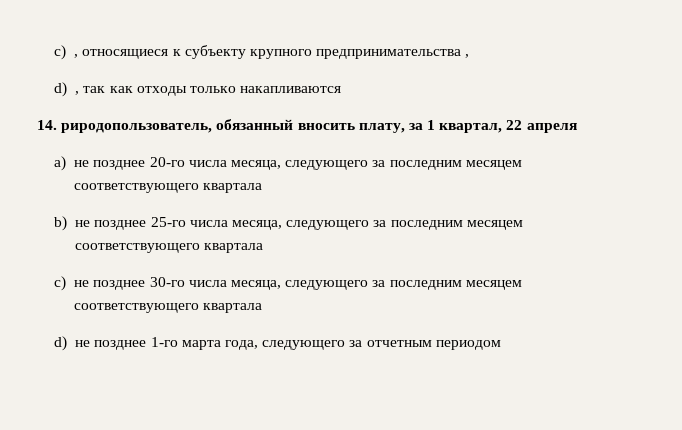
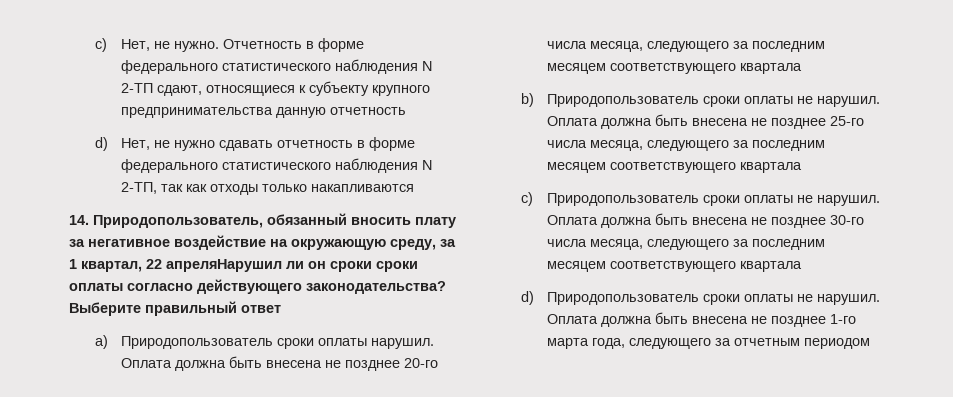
- c) , относящиеся к субъекту крупного предпринимательства ,
- d) , так как отходы только накапливаются
+ c) Нет, не нужно. Отчетность в форме федерального статистического наблюдения N 2-ТП сдают, относящиеся к субъекту крупного предпринимательства данную отчетность
+ d) Нет, не нужно сдавать отчетность в форме федерального статистического наблюдения N 2-ТП, так как отходы только накапливаются
- 14. риродопользователь, обязанный вносить плату, за 1 квартал, 22 апреля
- a) не позднее 20-го числа месяца, следующего за последним месяцем соответствующего квартала
+ 14. Природопользователь, обязанный вносить плату за негативное воздействие на окружающую среду, за 1 квартал, 22 апреляНарушил ли он сроки сроки оплаты согласно действующего законодательства? Выберите правильный ответ
+ a) Природопользователь сроки оплаты нарушил. Оплата должна быть внесена не позднее 20-го числа месяца, следующего за последним месяцем соответствующего квартала
- b) не позднее 25-го числа месяца, следующего за последним месяцем соответствующего квартала
+ b) Природопользователь сроки оплаты не нарушил. Оплата должна быть внесена не позднее 25-го числа месяца, следующего за последним месяцем соответствующего квартала
- c) не позднее 30-го числа месяца, следующего за последним месяцем соответствующего квартала
+ c) Природопользователь сроки оплаты не нарушил. Оплата должна быть внесена не позднее 30-го числа месяца, следующего за последним месяцем соответствующего квартала
- d) не позднее 1-го марта года, следующего за отчетным периодом
+ d) Природопользователь сроки оплаты не нарушил. Оплата должна быть внесена не позднее 1-го марта года, следующего за отчетным периодом

